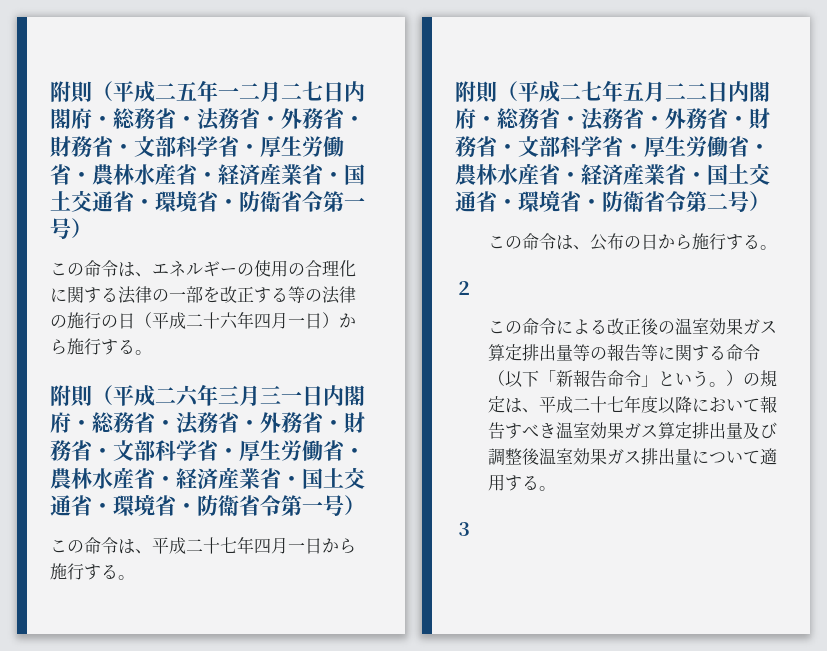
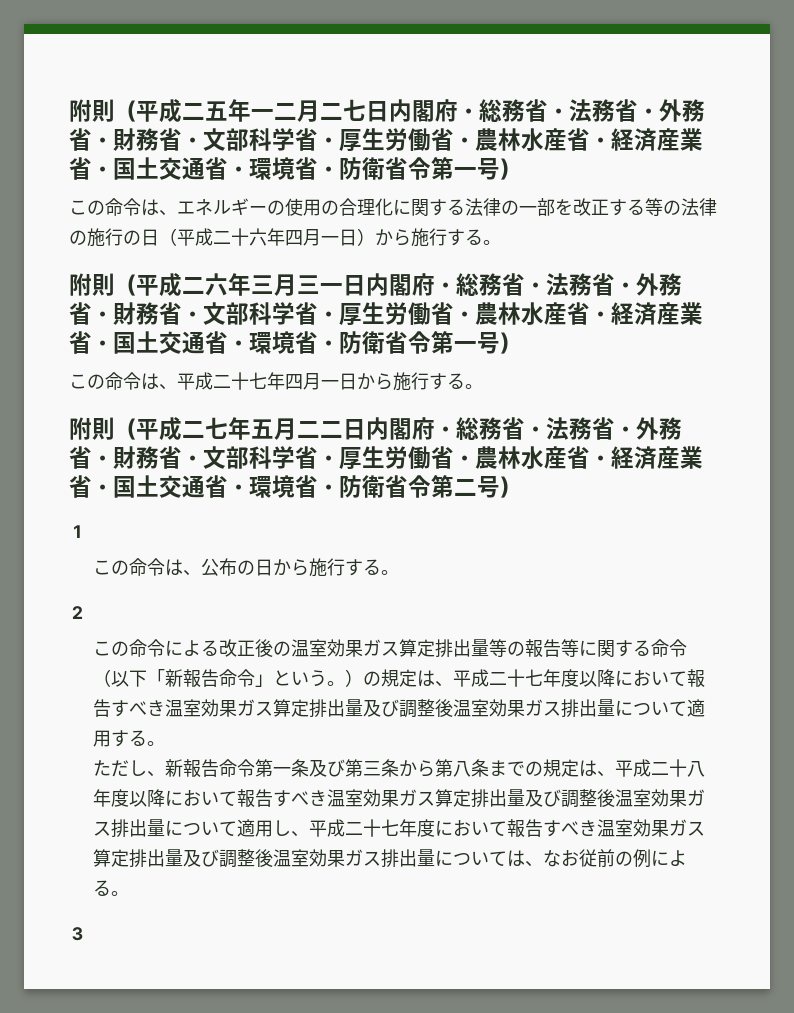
+ １
+ ただし、新報告命令第一条及び第三条から第八条までの規定は、平成二十八年度以降において報告すべき温室効果ガス算定排出量及び調整後温室効果ガス排出量について適用し、平成二十七年度において報告すべき温室効果ガス算定排出量及び調整後温室効果ガス排出量については、なお従前の例による。

